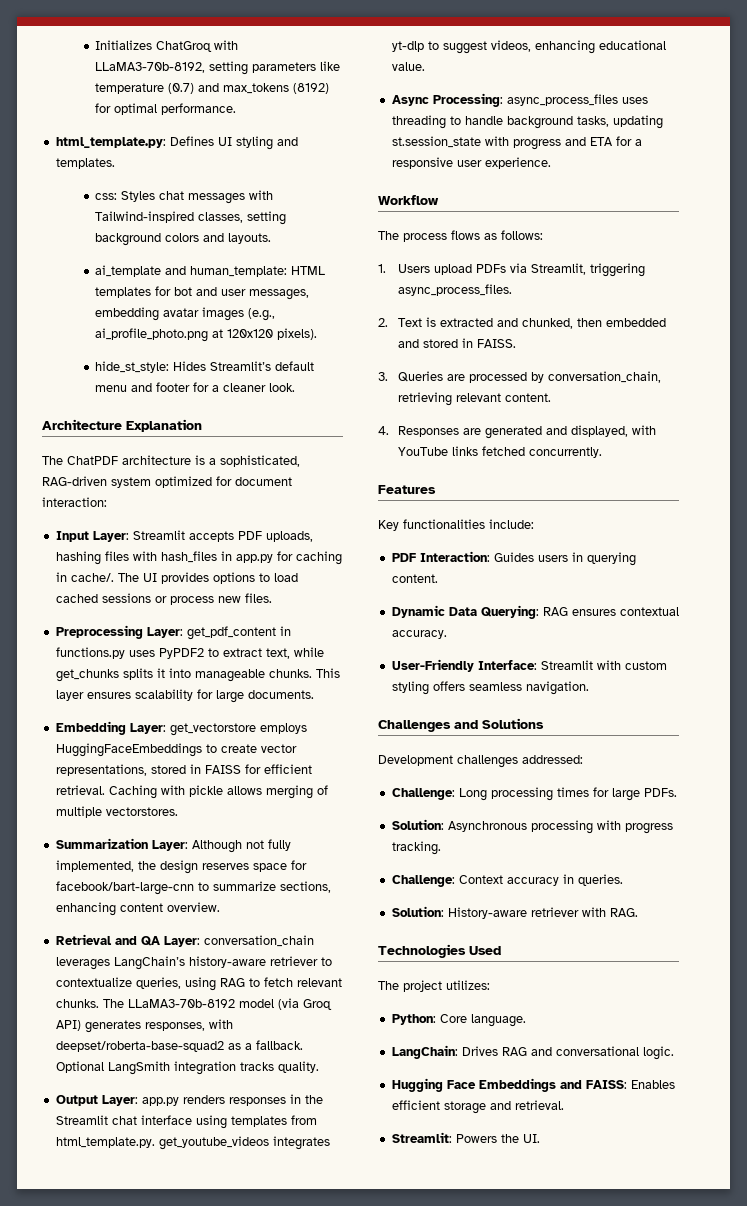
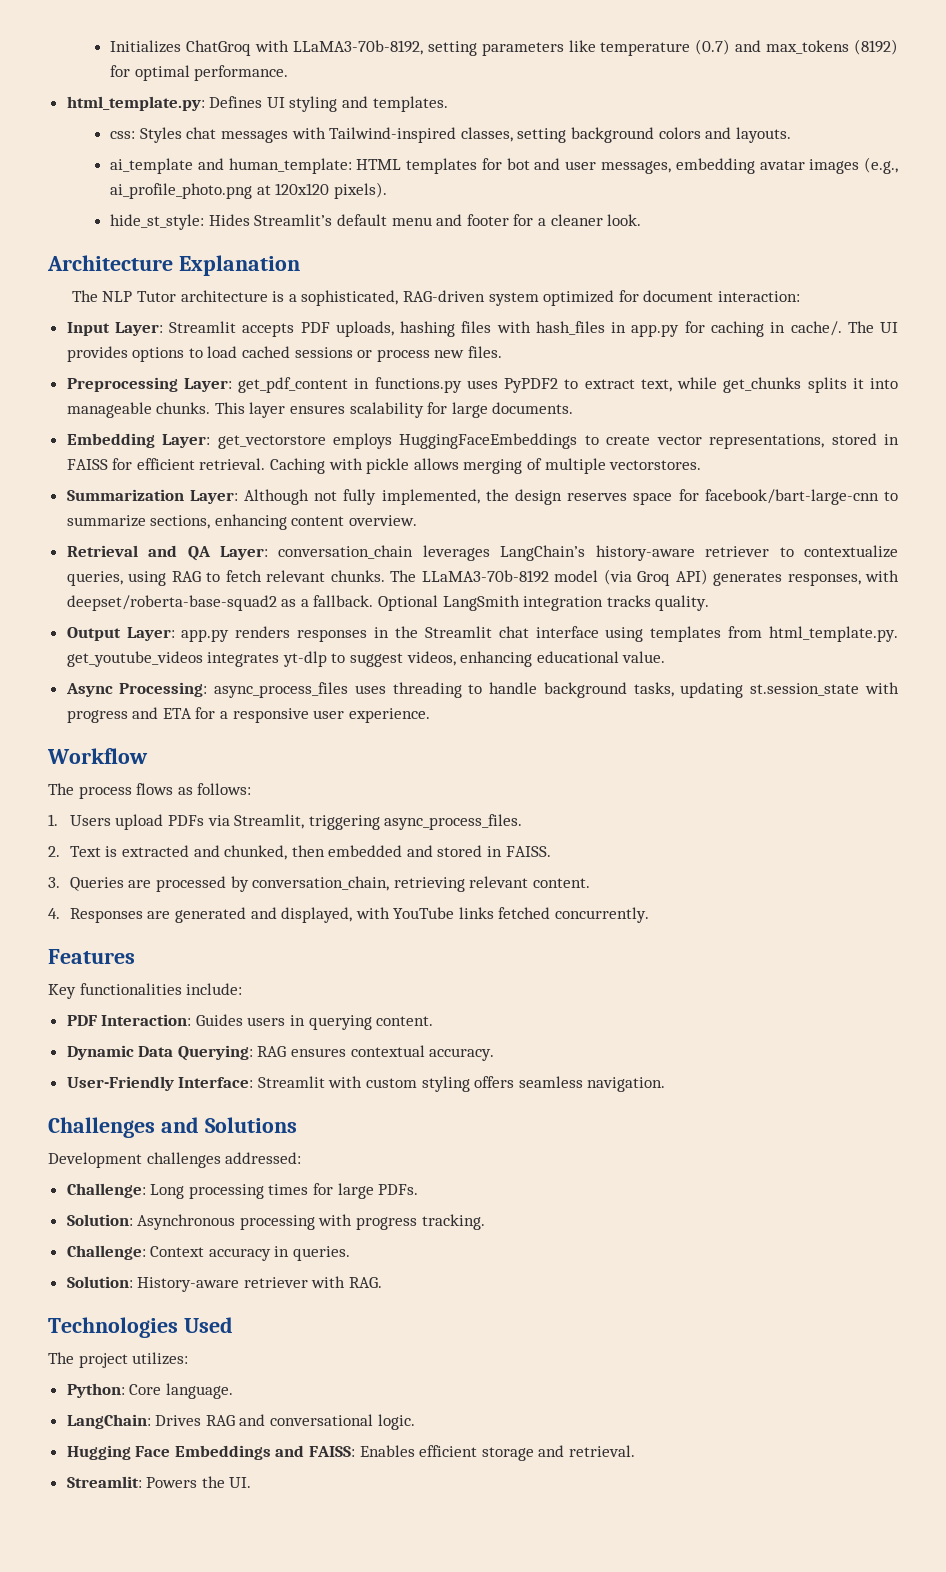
- The ChatPDF architecture is a sophisticated, RAG-driven system optimized for document interaction:
+ The NLP Tutor architecture is a sophisticated, RAG-driven system optimized for document interaction:

